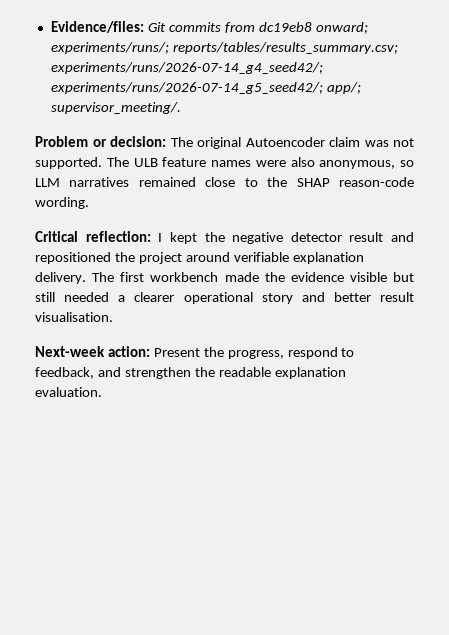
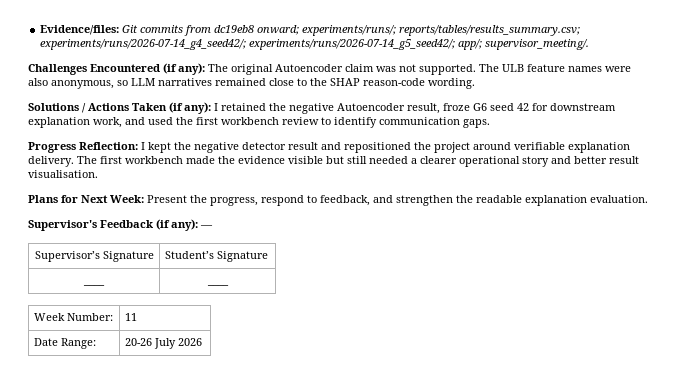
- Problem or decision: The original Autoencoder claim was not supported.
+ Challenges Encountered (if any): The original Autoencoder claim was not supported.
- Critical reflection: I kept the negative detector result and repositioned the project around verifiable explanation delivery.
+ Solutions / Actions Taken (if any): I retained the negative Autoencoder result, froze G6 seed 42 for downstream explanation work, and used the first workbench review to identify communication gaps.
+ Progress Reflection: I kept the negative detector result and repositioned the project around verifiable explanation delivery.
- Next-week action: Present the progress, respond to feedback, and strengthen the readable explanation evaluation.
+ Plans for Next Week: Present the progress, respond to feedback, and strengthen the readable explanation evaluation.
+ Supervisor's Feedback (if any): —
+ Supervisor’s Signature | Student’s Signature
+ ____ | ____
+ Week Number: | 11
+ Date Range: | 20-26 July 2026

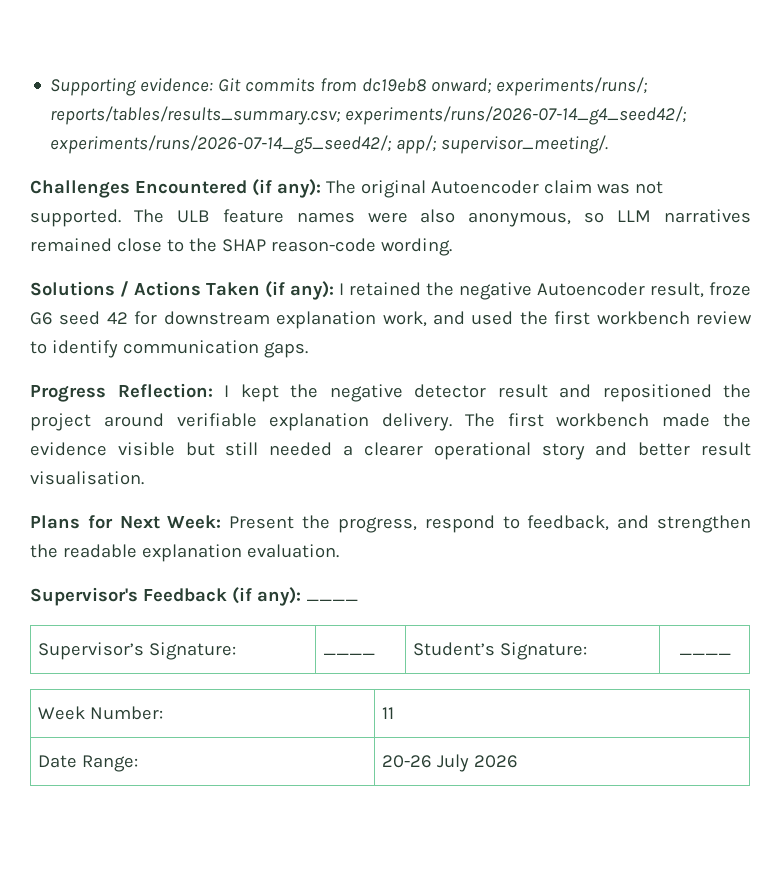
- Evidence/files: Git commits from dc19eb8 onward; experiments/runs/; reports/tables/results_summary.csv; experiments/runs/2026-07-14_g4_seed42/; experiments/runs/2026-07-14_g5_seed42/; app/; supervisor_meeting/.
+ Supporting evidence: Git commits from dc19eb8 onward; experiments/runs/; reports/tables/results_summary.csv; experiments/runs/2026-07-14_g4_seed42/; experiments/runs/2026-07-14_g5_seed42/; app/; supervisor_meeting/.
- Supervisor's Feedback (if any): —
- Supervisor’s Signature | Student’s Signature
- ____ | ____
+ Supervisor's Feedback (if any): ____
+ Supervisor’s Signature: | ____ | Student’s Signature: | ____

